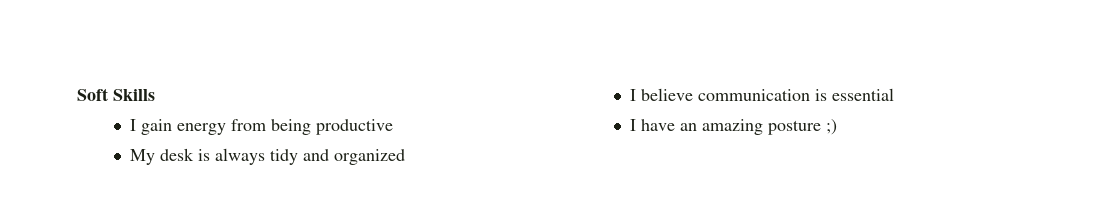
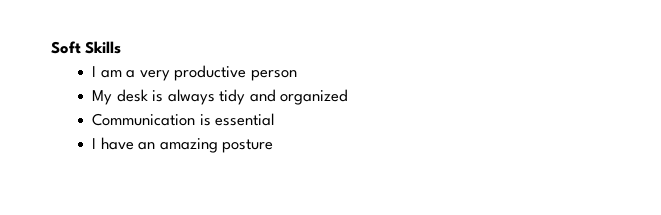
- I gain energy from being productive
+ I am a very productive person
- I believe communication is essential
+ Communication is essential
- I have an amazing posture ;)
+ I have an amazing posture

